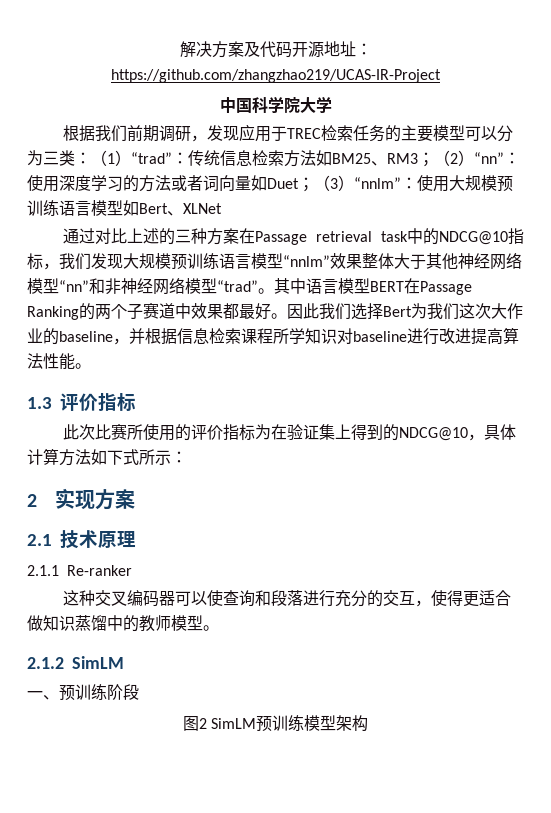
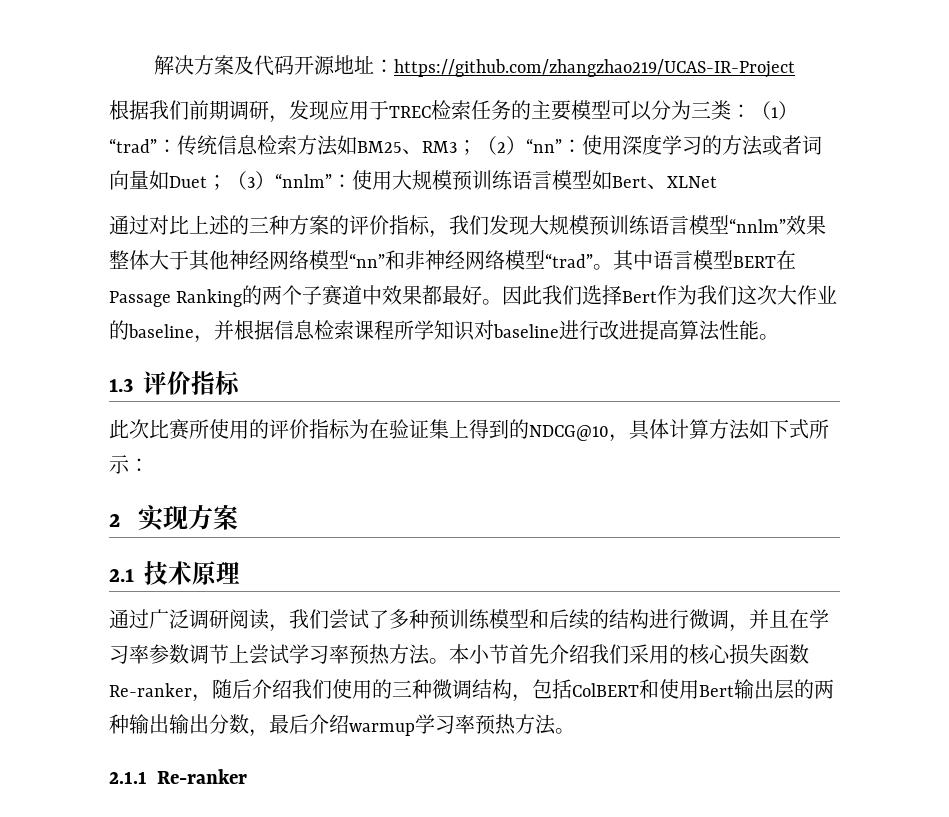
- 中国科学院大学
- 通过对比上述的三种方案在Passage retrieval task中的NDCG@10指标，我们发现大规模预训练语言模型“nnlm”效果整体大于其他神经网络模型“nn”和非神经网络模型“trad”。
+ 通过对比上述的三种方案的评价指标，我们发现大规模预训练语言模型“nnlm”效果整体大于其他神经网络模型“nn”和非神经网络模型“trad”。
- 因此我们选择Bert为我们这次大作业的baseline，并根据信息检索课程所学知识对baseline进行改进提高算法性能。
+ 因此我们选择Bert作为我们这次大作业的baseline，并根据信息检索课程所学知识对baseline进行改进提高算法性能。
+ 通过广泛调研阅读，我们尝试了多种预训练模型和后续的结构进行微调，并且在学习率参数调节上尝试学习率预热方法。本小节首先介绍我们采用的核心损失函数Re-ranker，随后介绍我们使用的三种微调结构，包括ColBERT和使用Bert输出层的两种输出输出分数，最后介绍warmup学习率预热方法。
  2.1.1 Re-ranker
- 这种交叉编码器可以使查询和段落进行充分的交互，使得更适合做知识蒸馏中的教师模型。
- 2.1.2 SimLM
- 一、预训练阶段
- 图2 SimLM预训练模型架构

